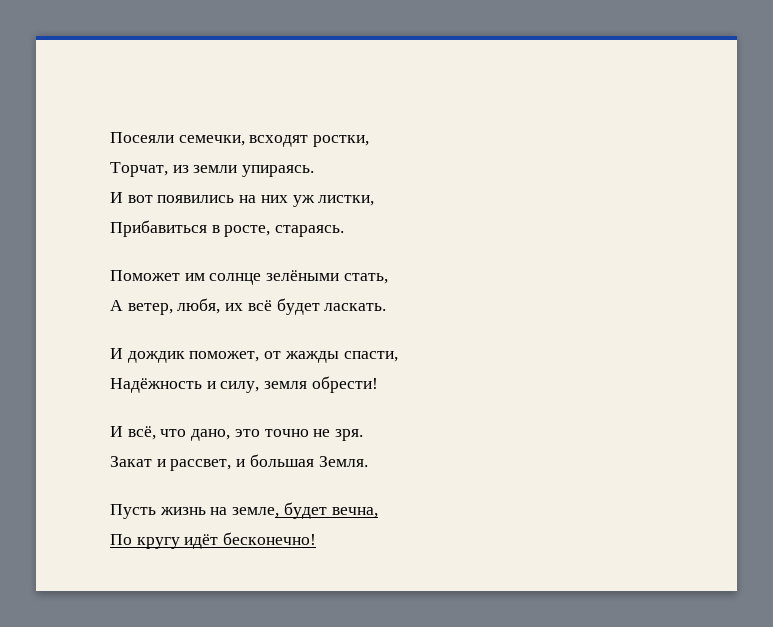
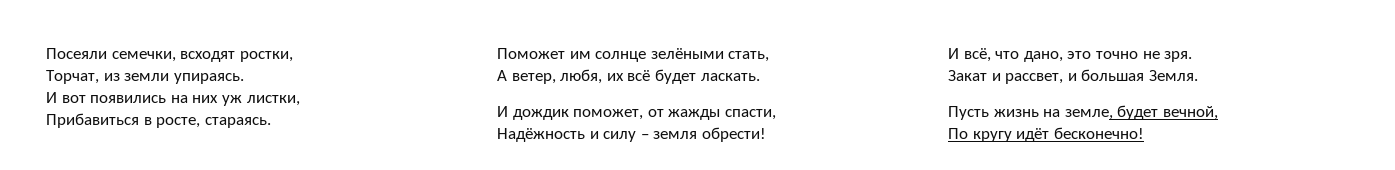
- Надёжность и силу, земля обрести!
+ Надёжность и силу – земля обрести!
- Пусть жизнь на земле, будет вечна,
+ Пусть жизнь на земле, будет вечной,

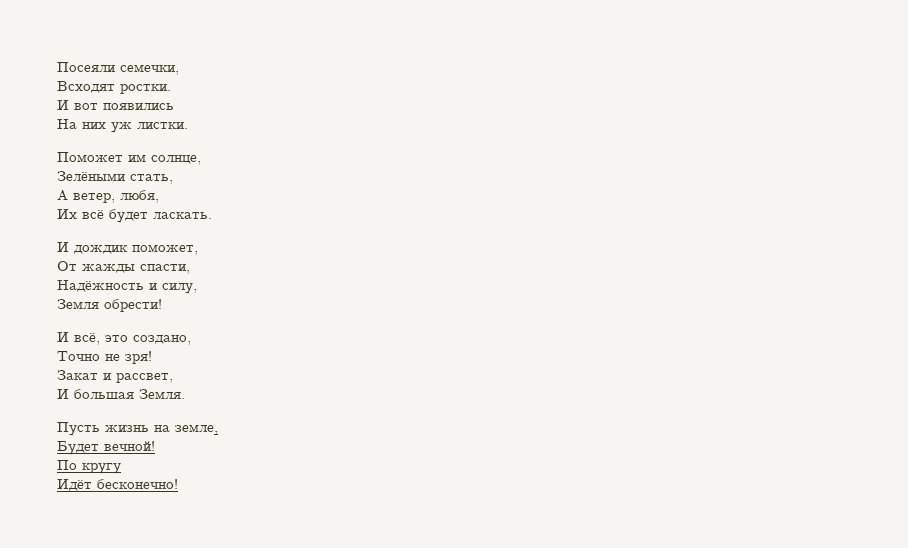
- Посеяли семечки, всходят ростки,
- Торчат, из земли упираясь.
+ Посеяли семечки,
+ Всходят ростки.
- И вот появились на них уж листки,
- Прибавиться в росте, стараясь.
+ И вот появились
+ На них уж листки.
- Поможет им солнце зелёными стать,
+ Поможет им солнце,
+ Зелёными стать,
- А ветер, любя, их всё будет ласкать.
+ А ветер, любя,
+ Их всё будет ласкать.
- И дождик поможет, от жажды спасти,
+ И дождик поможет,
+ От жажды спасти,
- Надёжность и силу – земля обрести!
+ Надёжность и силу,
+ Земля обрести!
- И всё, что дано, это точно не зря.
+ И всё, это создано,
+ Точно не зря!
- Закат и рассвет, и большая Земля.
+ Закат и рассвет,
+ И большая Земля.
- Пусть жизнь на земле, будет вечной,
+ Пусть жизнь на земле,
+ Будет вечной!
- По кругу идёт бесконечно!
+ По кругу
+ Идёт бесконечно!

